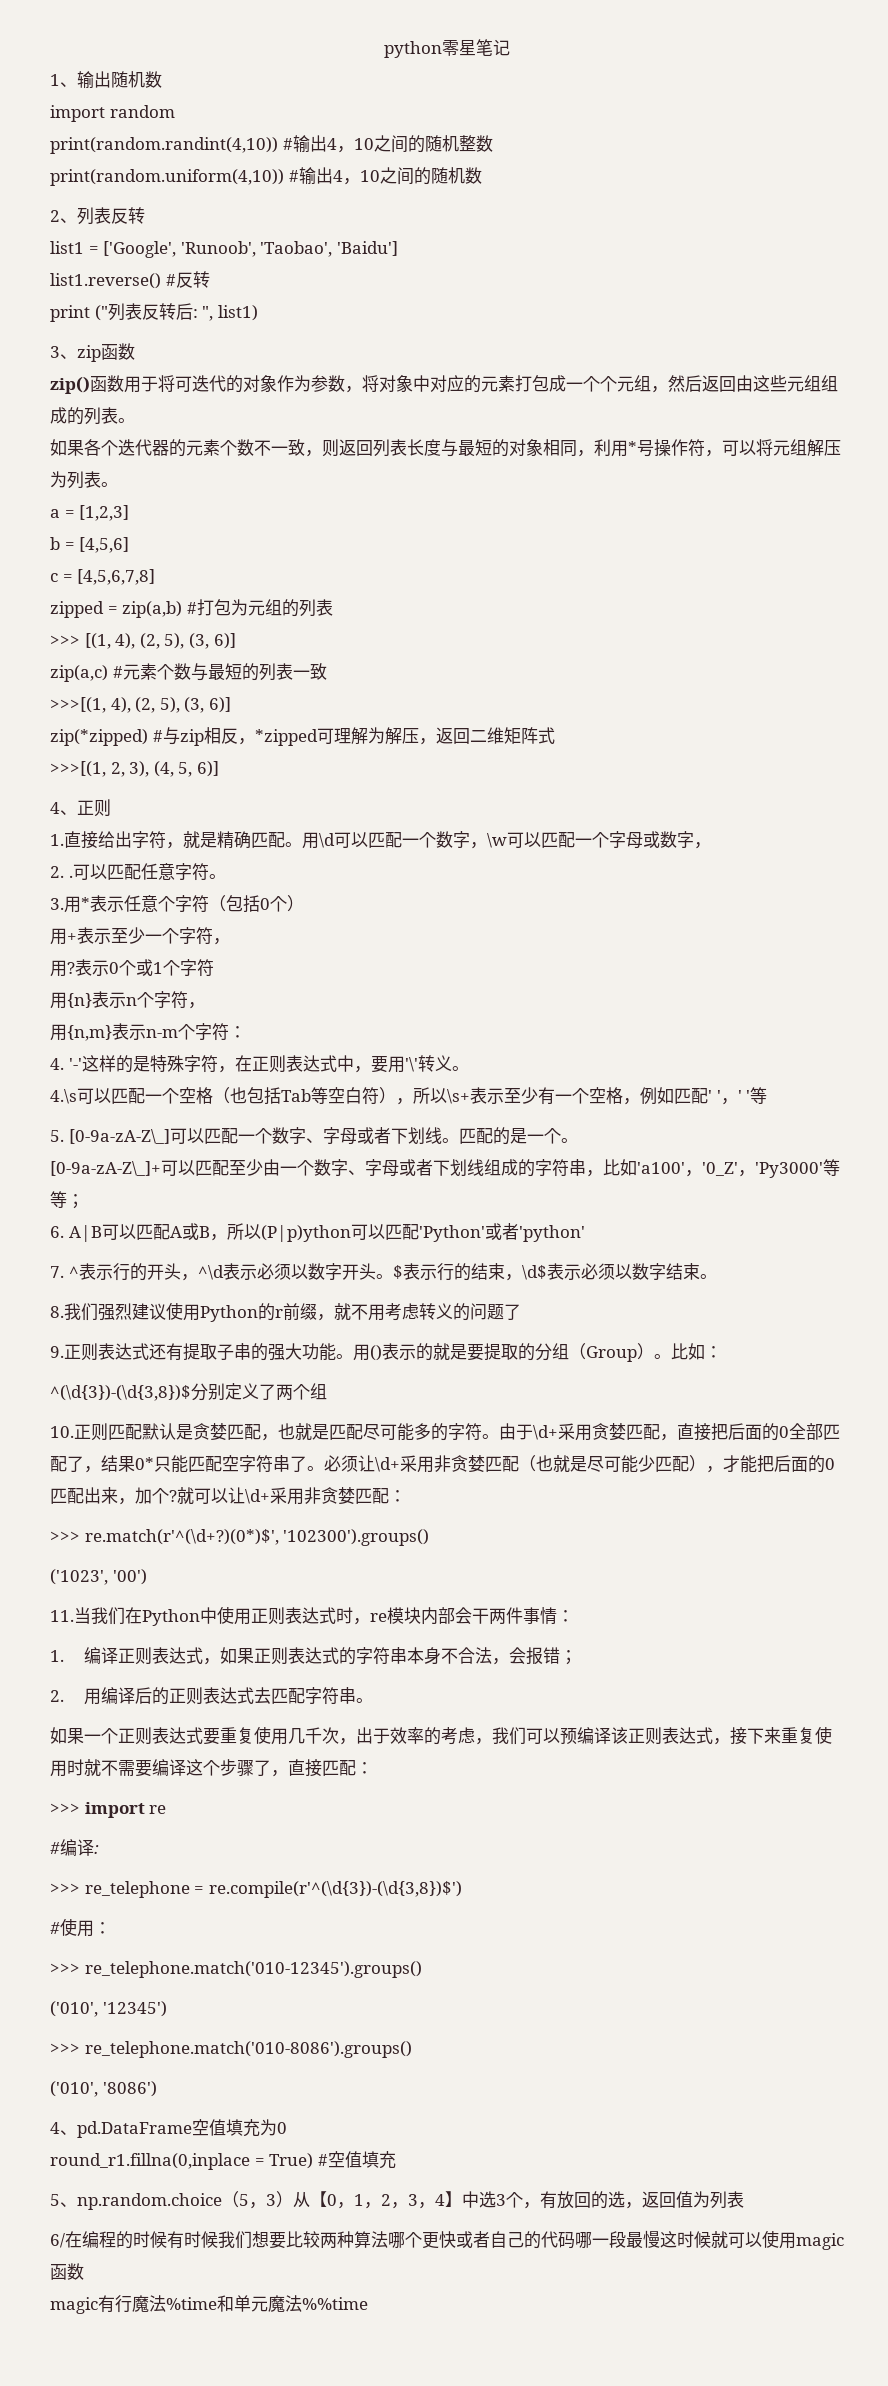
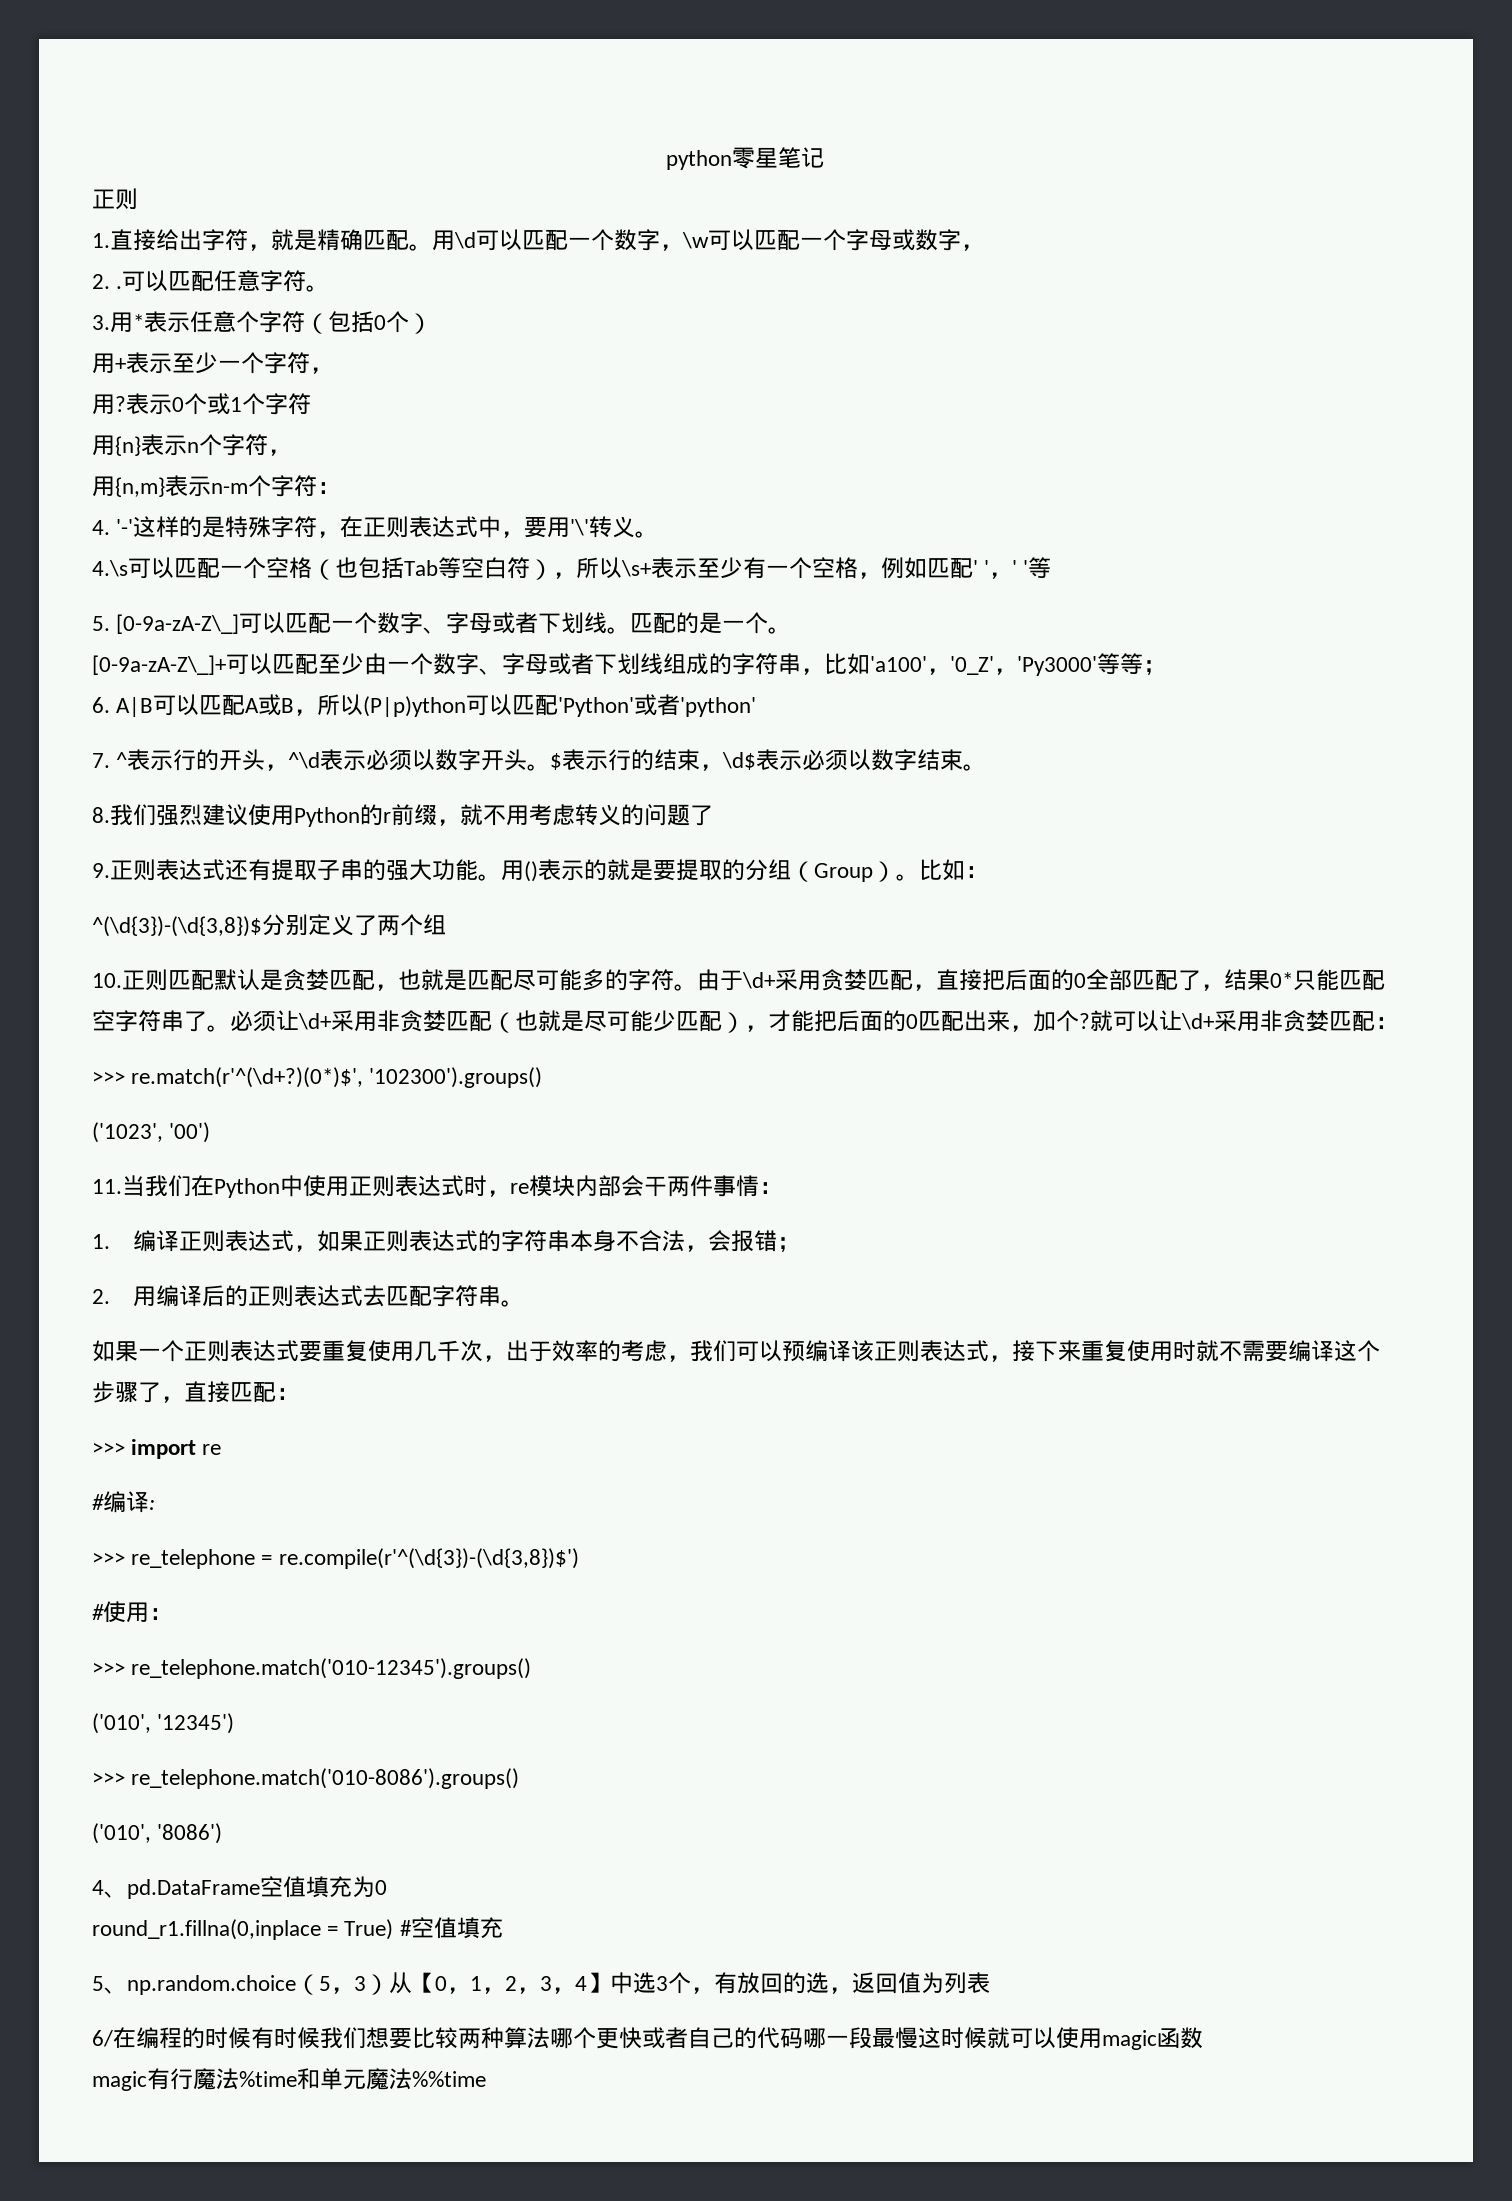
  python零星笔记
- 1、输出随机数
- import random
- print(random.randint(4,10)) #输出4，10之间的随机整数
- print(random.uniform(4,10)) #输出4，10之间的随机数
- 2、列表反转
- list1 = ['Google', 'Runoob', 'Taobao', 'Baidu']
- list1.reverse() #反转
- print ("列表反转后: ", list1)
- 3、zip函数
- zip()函数用于将可迭代的对象作为参数，将对象中对应的元素打包成一个个元组，然后返回由这些元组组成的列表。
- 如果各个迭代器的元素个数不一致，则返回列表长度与最短的对象相同，利用*号操作符，可以将元组解压为列表。
- a = [1,2,3]
- b = [4,5,6]
- c = [4,5,6,7,8]
- zipped = zip(a,b) #打包为元组的列表
- >>> [(1, 4), (2, 5), (3, 6)]
- zip(a,c) #元素个数与最短的列表一致
- >>>[(1, 4), (2, 5), (3, 6)]
- zip(*zipped) #与zip相反，*zipped可理解为解压，返回二维矩阵式
- >>>[(1, 2, 3), (4, 5, 6)]
- 4、正则
+ 正则

